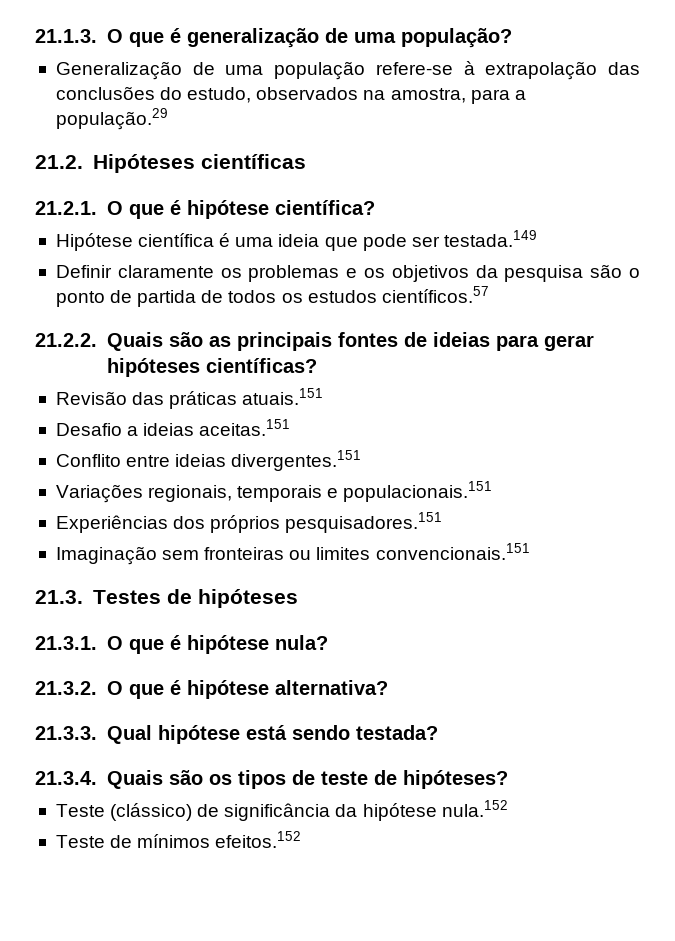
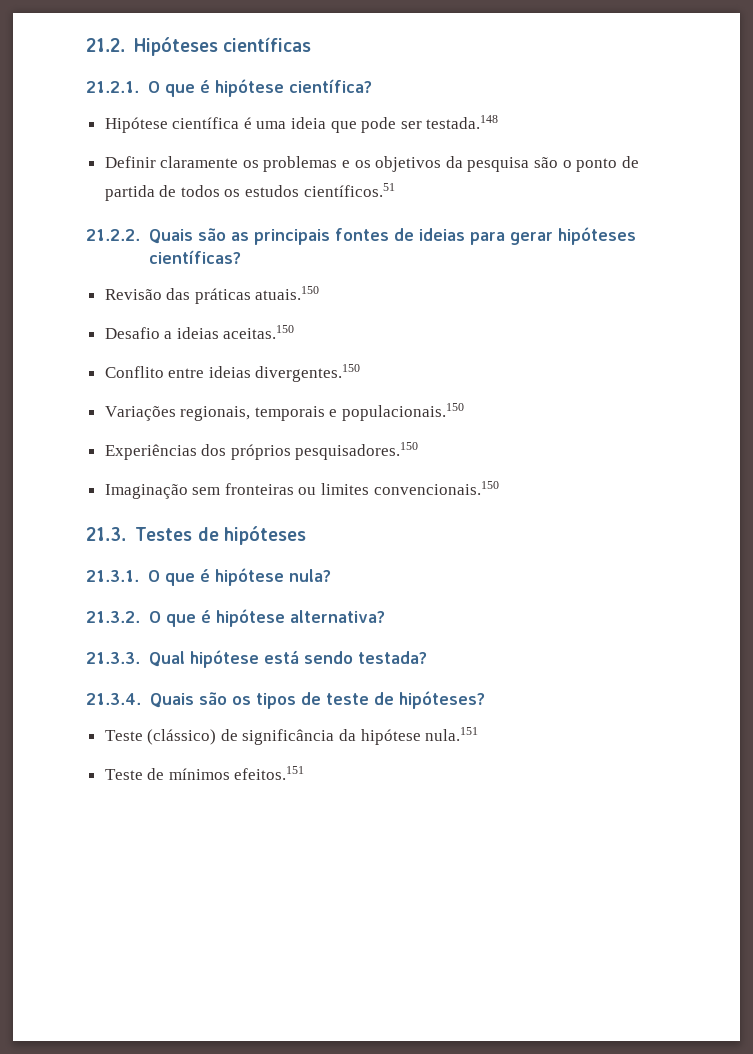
- 21.1.3. O que é generalização de uma população?
- Generalização de uma população refere-se à extrapolação das conclusões do estudo, observados na amostra, para a população.29
- Hipótese científica é uma ideia que pode ser testada.149
+ Hipótese científica é uma ideia que pode ser testada.148
- Definir claramente os problemas e os objetivos da pesquisa são o ponto de partida de todos os estudos científicos.57
+ Definir claramente os problemas e os objetivos da pesquisa são o ponto de partida de todos os estudos científicos.51
- Revisão das práticas atuais.151
+ Revisão das práticas atuais.150
- Desafio a ideias aceitas.151
+ Desafio a ideias aceitas.150
- Conflito entre ideias divergentes.151
+ Conflito entre ideias divergentes.150
- Variações regionais, temporais e populacionais.151
+ Variações regionais, temporais e populacionais.150
- Experiências dos próprios pesquisadores.151
+ Experiências dos próprios pesquisadores.150
- Imaginação sem fronteiras ou limites convencionais.151
+ Imaginação sem fronteiras ou limites convencionais.150
- Teste (clássico) de significância da hipótese nula.152
+ Teste (clássico) de significância da hipótese nula.151
- Teste de mínimos efeitos.152
+ Teste de mínimos efeitos.151

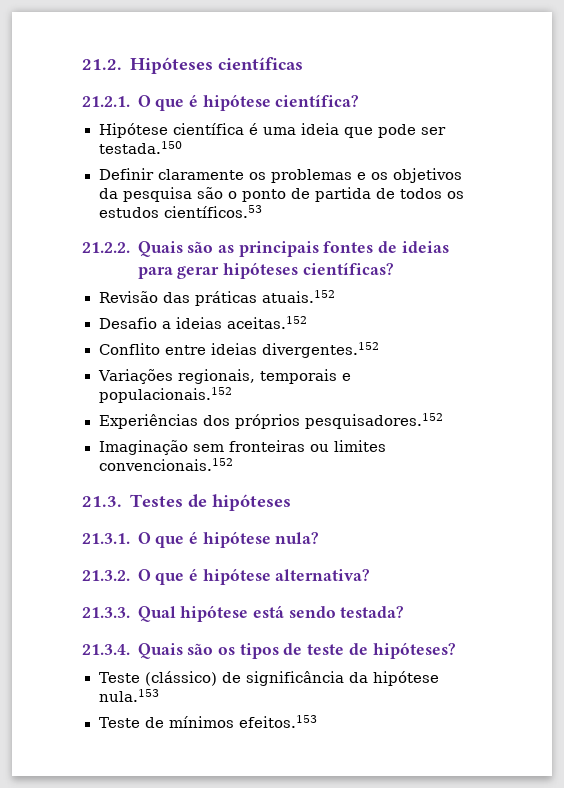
- Hipótese científica é uma ideia que pode ser testada.148
+ Hipótese científica é uma ideia que pode ser testada.150
- Definir claramente os problemas e os objetivos da pesquisa são o ponto de partida de todos os estudos científicos.51
+ Definir claramente os problemas e os objetivos da pesquisa são o ponto de partida de todos os estudos científicos.53
- Revisão das práticas atuais.150
+ Revisão das práticas atuais.152
- Desafio a ideias aceitas.150
+ Desafio a ideias aceitas.152
- Conflito entre ideias divergentes.150
+ Conflito entre ideias divergentes.152
- Variações regionais, temporais e populacionais.150
+ Variações regionais, temporais e populacionais.152
- Experiências dos próprios pesquisadores.150
+ Experiências dos próprios pesquisadores.152
- Imaginação sem fronteiras ou limites convencionais.150
+ Imaginação sem fronteiras ou limites convencionais.152
- Teste (clássico) de significância da hipótese nula.151
+ Teste (clássico) de significância da hipótese nula.153
- Teste de mínimos efeitos.151
+ Teste de mínimos efeitos.153

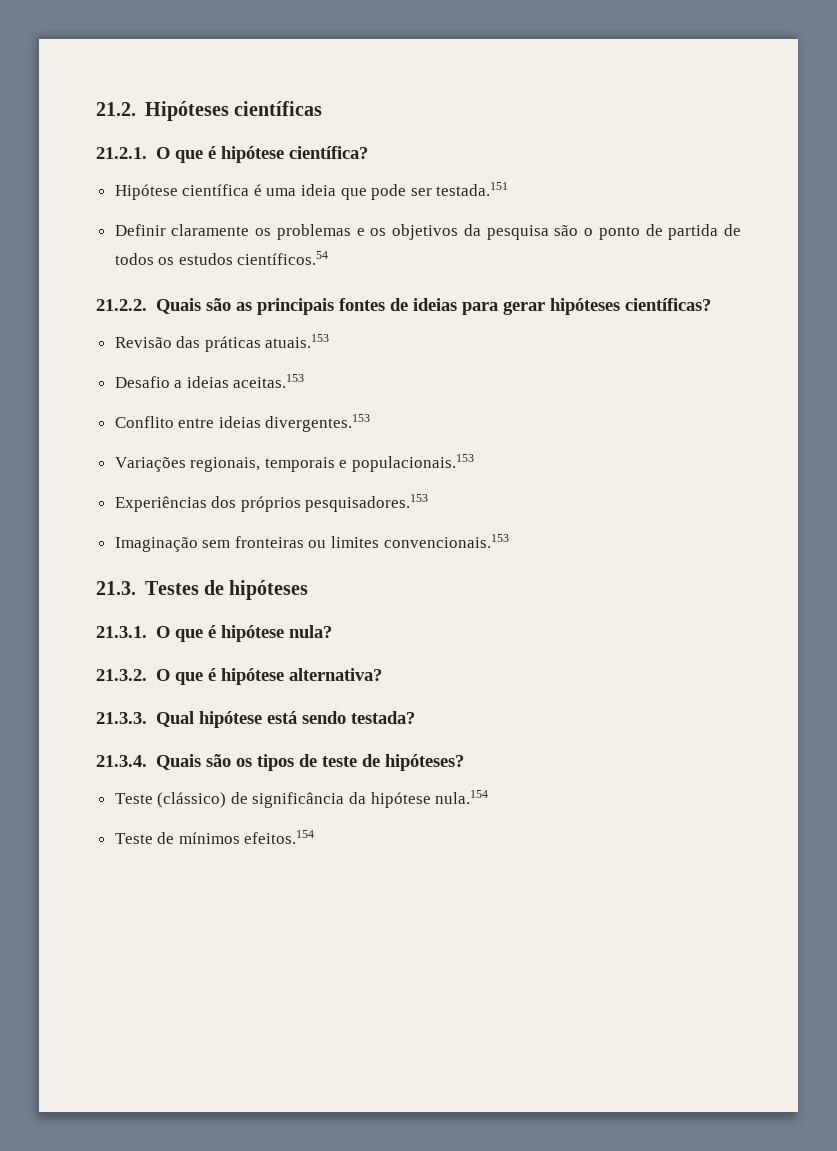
- Hipótese científica é uma ideia que pode ser testada.150
+ Hipótese científica é uma ideia que pode ser testada.151
- Definir claramente os problemas e os objetivos da pesquisa são o ponto de partida de todos os estudos científicos.53
+ Definir claramente os problemas e os objetivos da pesquisa são o ponto de partida de todos os estudos científicos.54
- Revisão das práticas atuais.152
+ Revisão das práticas atuais.153
- Desafio a ideias aceitas.152
+ Desafio a ideias aceitas.153
- Conflito entre ideias divergentes.152
+ Conflito entre ideias divergentes.153
- Variações regionais, temporais e populacionais.152
+ Variações regionais, temporais e populacionais.153
- Experiências dos próprios pesquisadores.152
+ Experiências dos próprios pesquisadores.153
- Imaginação sem fronteiras ou limites convencionais.152
+ Imaginação sem fronteiras ou limites convencionais.153
- Teste (clássico) de significância da hipótese nula.153
+ Teste (clássico) de significância da hipótese nula.154
- Teste de mínimos efeitos.153
+ Teste de mínimos efeitos.154

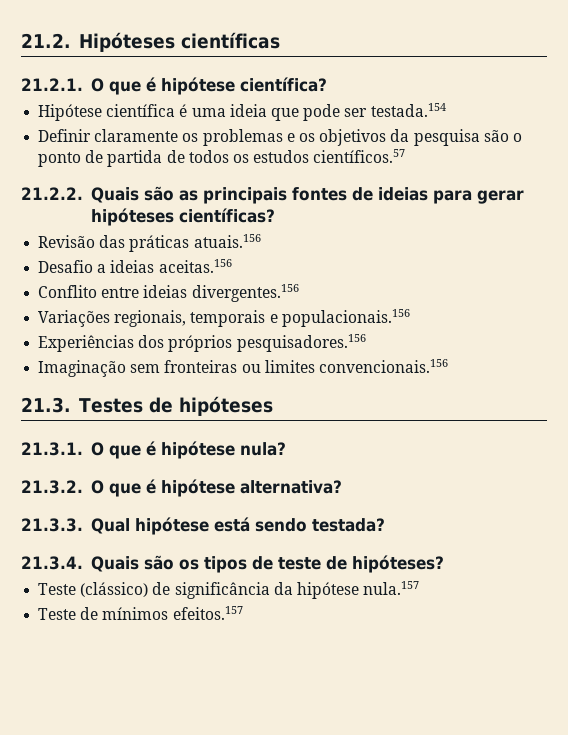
- Hipótese científica é uma ideia que pode ser testada.151
+ Hipótese científica é uma ideia que pode ser testada.154
- Definir claramente os problemas e os objetivos da pesquisa são o ponto de partida de todos os estudos científicos.54
+ Definir claramente os problemas e os objetivos da pesquisa são o ponto de partida de todos os estudos científicos.57
- Revisão das práticas atuais.153
+ Revisão das práticas atuais.156
- Desafio a ideias aceitas.153
+ Desafio a ideias aceitas.156
- Conflito entre ideias divergentes.153
+ Conflito entre ideias divergentes.156
- Variações regionais, temporais e populacionais.153
+ Variações regionais, temporais e populacionais.156
- Experiências dos próprios pesquisadores.153
+ Experiências dos próprios pesquisadores.156
- Imaginação sem fronteiras ou limites convencionais.153
+ Imaginação sem fronteiras ou limites convencionais.156
- Teste (clássico) de significância da hipótese nula.154
+ Teste (clássico) de significância da hipótese nula.157
- Teste de mínimos efeitos.154
+ Teste de mínimos efeitos.157

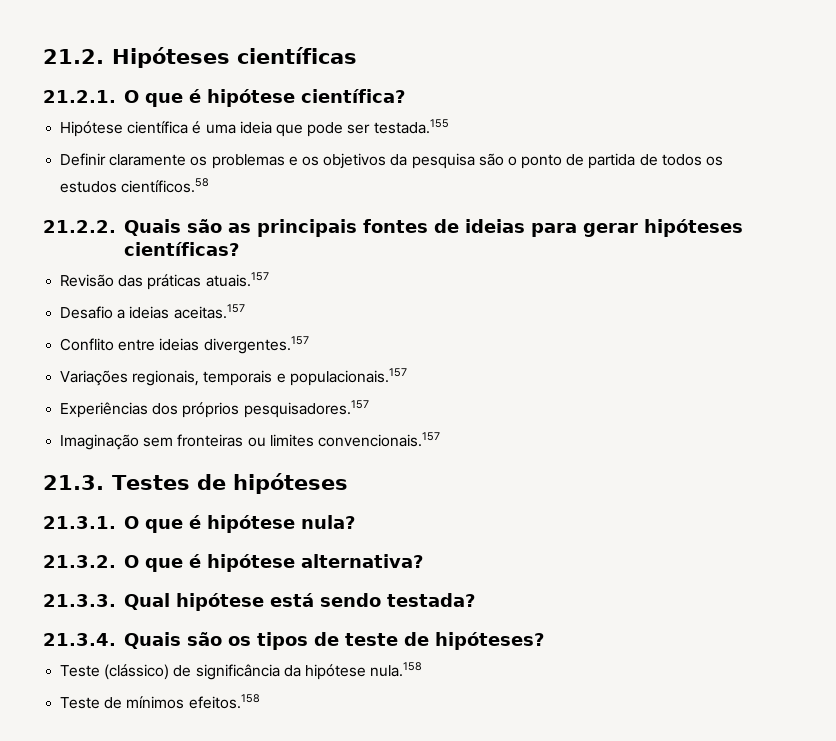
- Hipótese científica é uma ideia que pode ser testada.154
+ Hipótese científica é uma ideia que pode ser testada.155
- Definir claramente os problemas e os objetivos da pesquisa são o ponto de partida de todos os estudos científicos.57
+ Definir claramente os problemas e os objetivos da pesquisa são o ponto de partida de todos os estudos científicos.58
- Revisão das práticas atuais.156
+ Revisão das práticas atuais.157
- Desafio a ideias aceitas.156
+ Desafio a ideias aceitas.157
- Conflito entre ideias divergentes.156
+ Conflito entre ideias divergentes.157
- Variações regionais, temporais e populacionais.156
+ Variações regionais, temporais e populacionais.157
- Experiências dos próprios pesquisadores.156
+ Experiências dos próprios pesquisadores.157
- Imaginação sem fronteiras ou limites convencionais.156
+ Imaginação sem fronteiras ou limites convencionais.157
- Teste (clássico) de significância da hipótese nula.157
+ Teste (clássico) de significância da hipótese nula.158
- Teste de mínimos efeitos.157
+ Teste de mínimos efeitos.158

